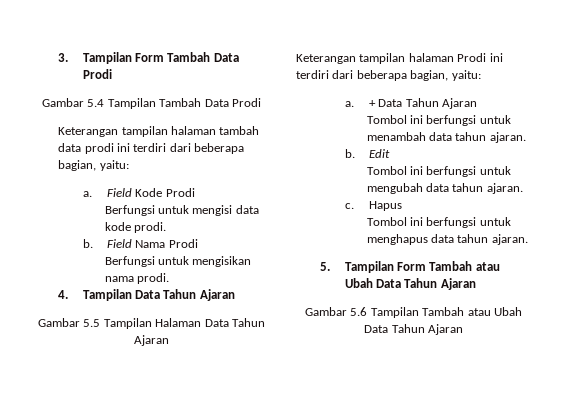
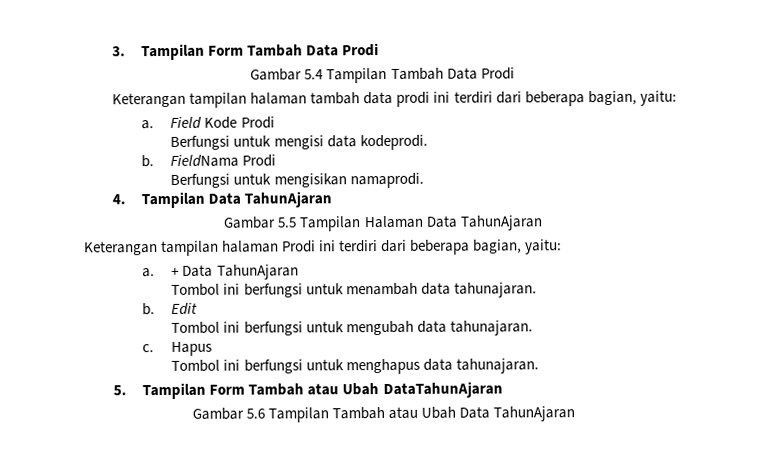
- Berfungsi untuk mengisi data kode prodi.
- b. Field Nama Prodi
+ Berfungsi untuk mengisi data kodeprodi.
+ b. FieldNama Prodi
- Berfungsi untuk mengisikan nama prodi.
+ Berfungsi untuk mengisikan namaprodi.
- 4. Tampilan Data Tahun Ajaran
+ 4. Tampilan Data TahunAjaran
- Gambar 5.5 Tampilan Halaman Data Tahun Ajaran
+ Gambar 5.5 Tampilan Halaman Data TahunAjaran
- + Data Tahun Ajaran
+ + Data TahunAjaran
- Tombol ini berfungsi untuk menambah data tahun ajaran.
+ Tombol ini berfungsi untuk menambah data tahunajaran.
- Tombol ini berfungsi untuk mengubah data tahun ajaran.
+ Tombol ini berfungsi untuk mengubah data tahunajaran.
- Tombol ini berfungsi untuk menghapus data tahun ajaran.
+ Tombol ini berfungsi untuk menghapus data tahunajaran.
- 5. Tampilan Form Tambah atau Ubah Data Tahun Ajaran
+ 5. Tampilan Form Tambah atau Ubah DataTahunAjaran
- Gambar 5.6 Tampilan Tambah atau Ubah Data Tahun Ajaran
+ Gambar 5.6 Tampilan Tambah atau Ubah Data TahunAjaran

